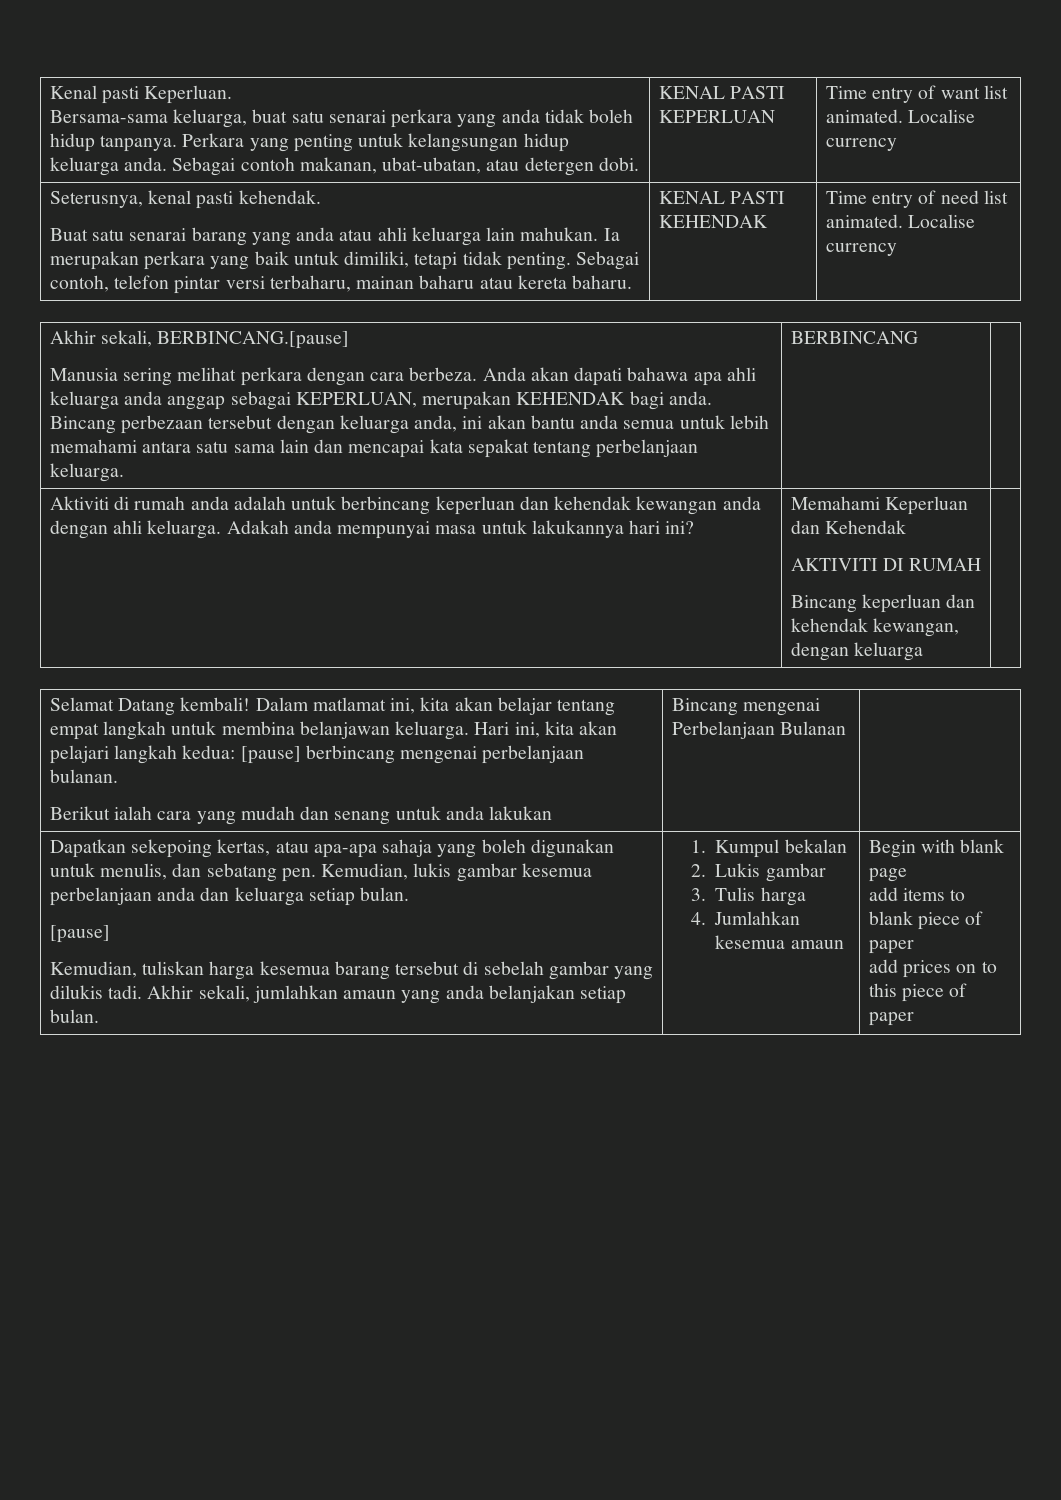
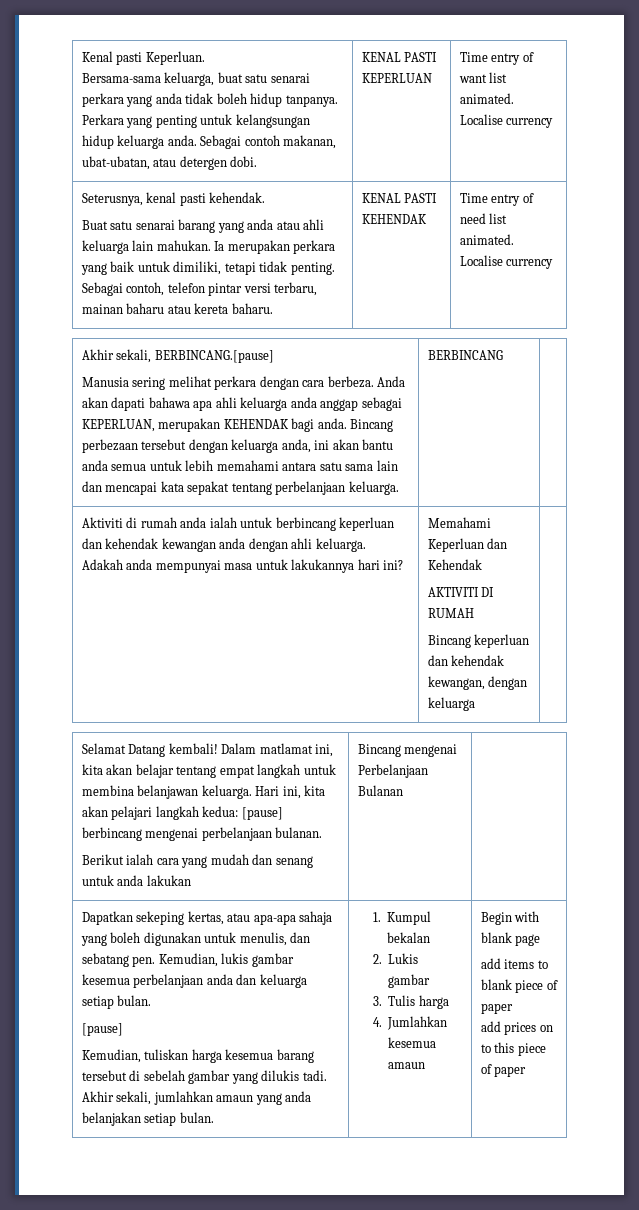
- Sebagai contoh, telefon pintar versi terbaharu, mainan baharu atau kereta baharu.
+ Sebagai contoh, telefon pintar versi terbaru, mainan baharu atau kereta baharu.
- Aktiviti di rumah anda adalah untuk berbincang keperluan dan kehendak kewangan anda dengan ahli keluarga. Adakah anda mempunyai masa untuk lakukannya hari ini? | Memahami Keperluan dan Kehendak
+ Aktiviti di rumah anda ialah untuk berbincang keperluan dan kehendak kewangan anda dengan ahli keluarga. Adakah anda mempunyai masa untuk lakukannya hari ini? | Memahami Keperluan dan Kehendak
- Dapatkan sekepoing kertas, atau apa-apa sahaja yang boleh digunakan untuk menulis, dan sebatang pen.
+ Dapatkan sekeping kertas, atau apa-apa sahaja yang boleh digunakan untuk menulis, dan sebatang pen.

